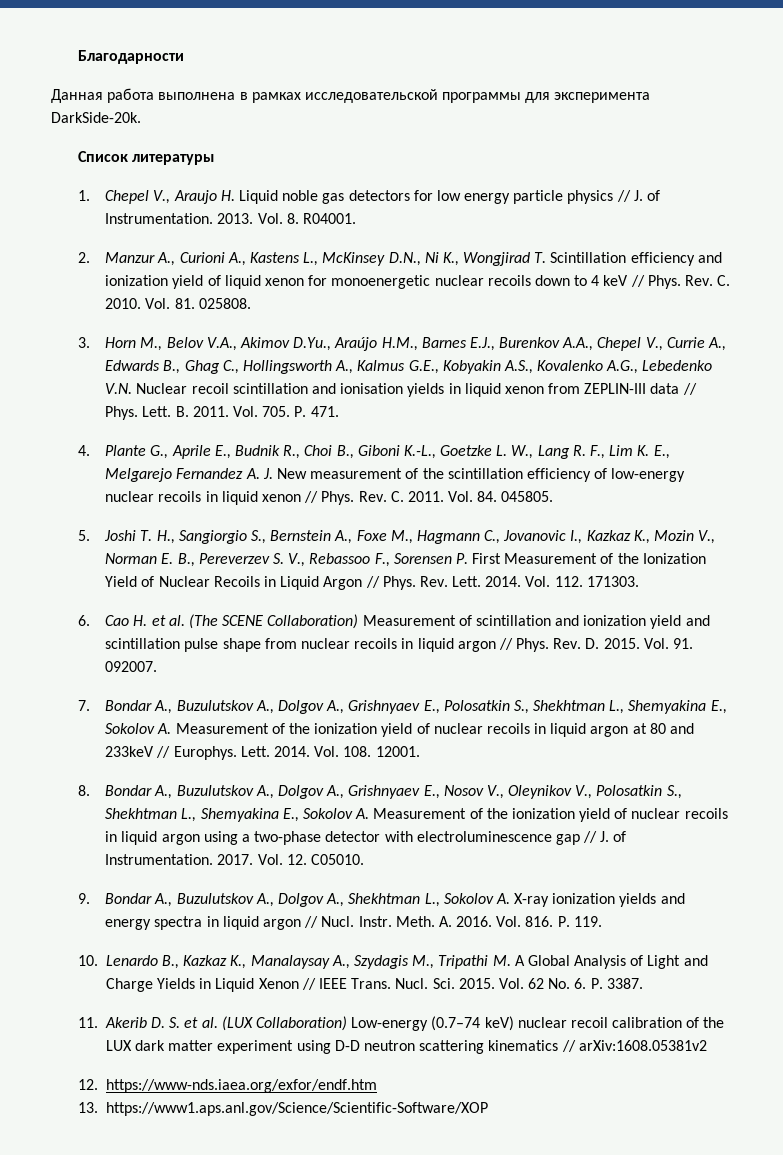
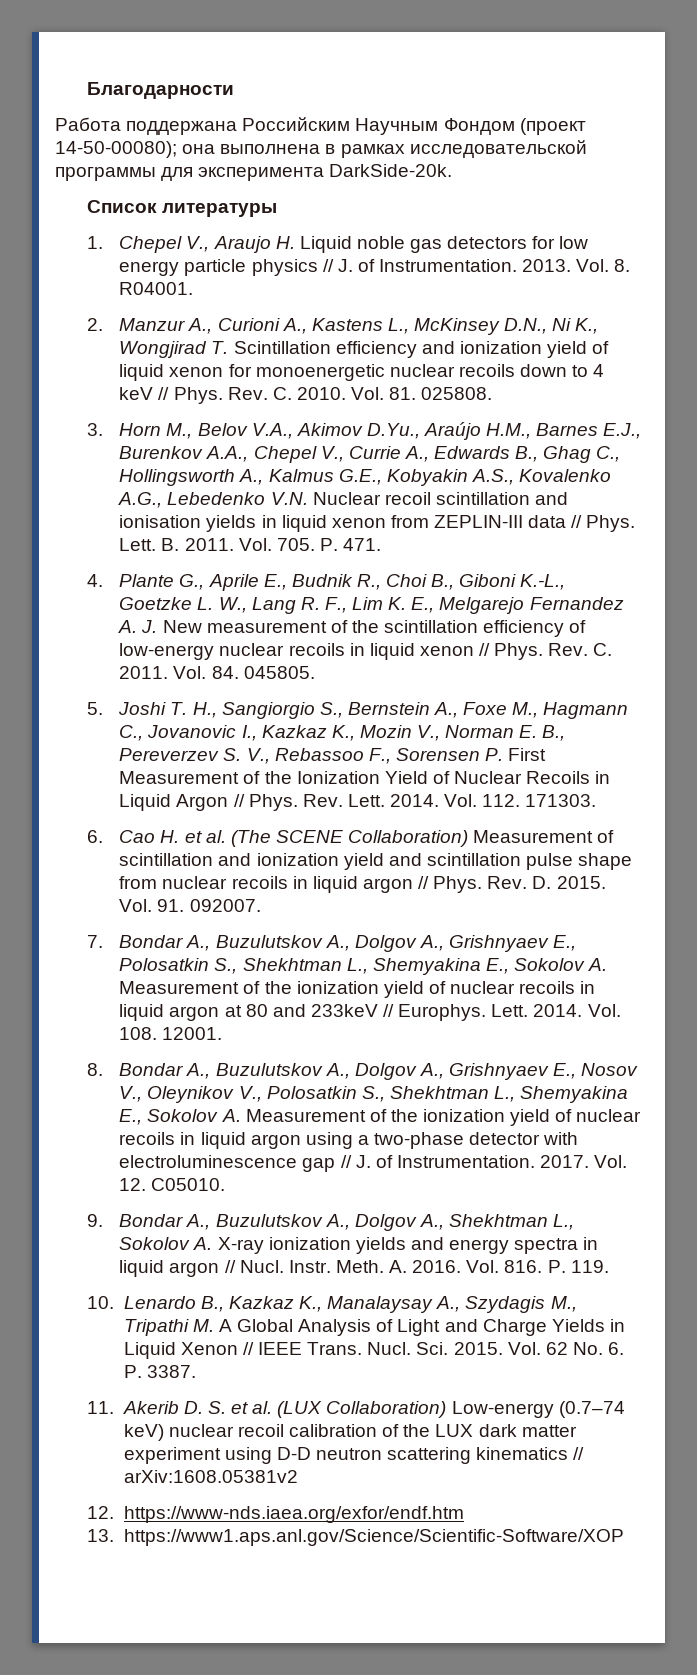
- Данная работа выполнена в рамках исследовательской программы для эксперимента DarkSide-20k.
+ Работа поддержана Российским Научным Фондом (проект 14-50-00080); она выполнена в рамках исследовательской программы для эксперимента DarkSide-20k.

